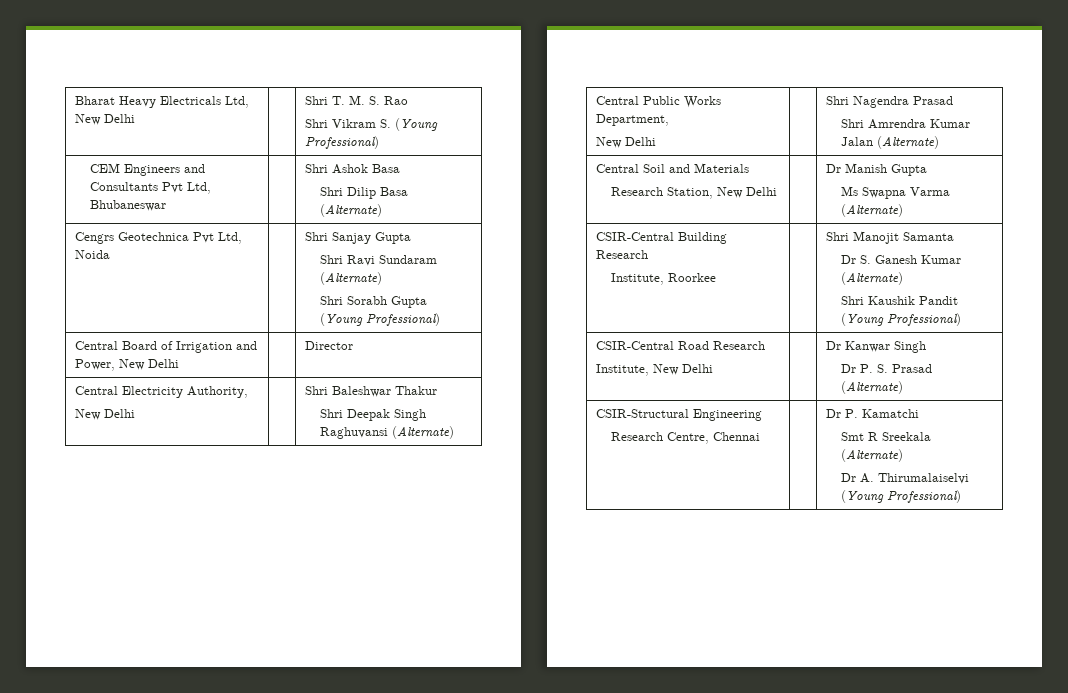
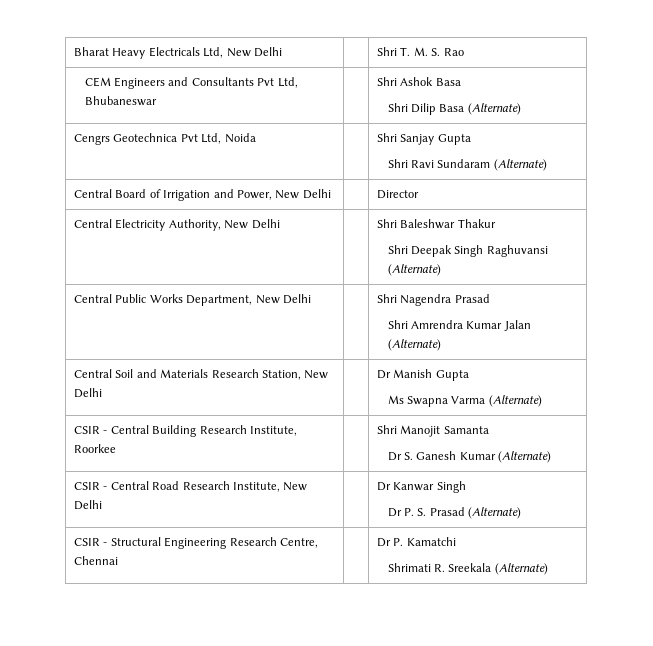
  Bharat Heavy Electricals Ltd, New Delhi | | Shri T. M. S. Rao
- Shri Vikram S. (Young Professional)
  Cengrs Geotechnica Pvt Ltd, Noida | | Shri Sanjay Gupta
  Shri Ravi Sundaram (Alternate)
- Shri Sorabh Gupta (Young Professional)
- Central Electricity Authority,
- New Delhi | | Shri Baleshwar Thakur
+ Central Electricity Authority, New Delhi | | Shri Baleshwar Thakur
- Central Public Works Department,
- New Delhi | | Shri Nagendra Prasad
+ Central Public Works Department, New Delhi | | Shri Nagendra Prasad
- Central Soil and Materials
- Research Station, New Delhi | | Dr Manish Gupta
+ Central Soil and Materials Research Station, New Delhi | | Dr Manish Gupta
- CSIR-Central Building Research
- Institute, Roorkee | | Shri Manojit Samanta
+ CSIR - Central Building Research Institute, Roorkee | | Shri Manojit Samanta
  Dr S. Ganesh Kumar (Alternate)
- Shri Kaushik Pandit (Young Professional)
- CSIR-Central Road Research
- Institute, New Delhi | | Dr Kanwar Singh
+ CSIR - Central Road Research Institute, New Delhi | | Dr Kanwar Singh
- CSIR-Structural Engineering
- Research Centre, Chennai | | Dr P. Kamatchi
- Smt R Sreekala (Alternate)
- Dr A. Thirumalaiselvi (Young Professional)
+ CSIR - Structural Engineering Research Centre, Chennai | | Dr P. Kamatchi
+ Shrimati R. Sreekala (Alternate)

